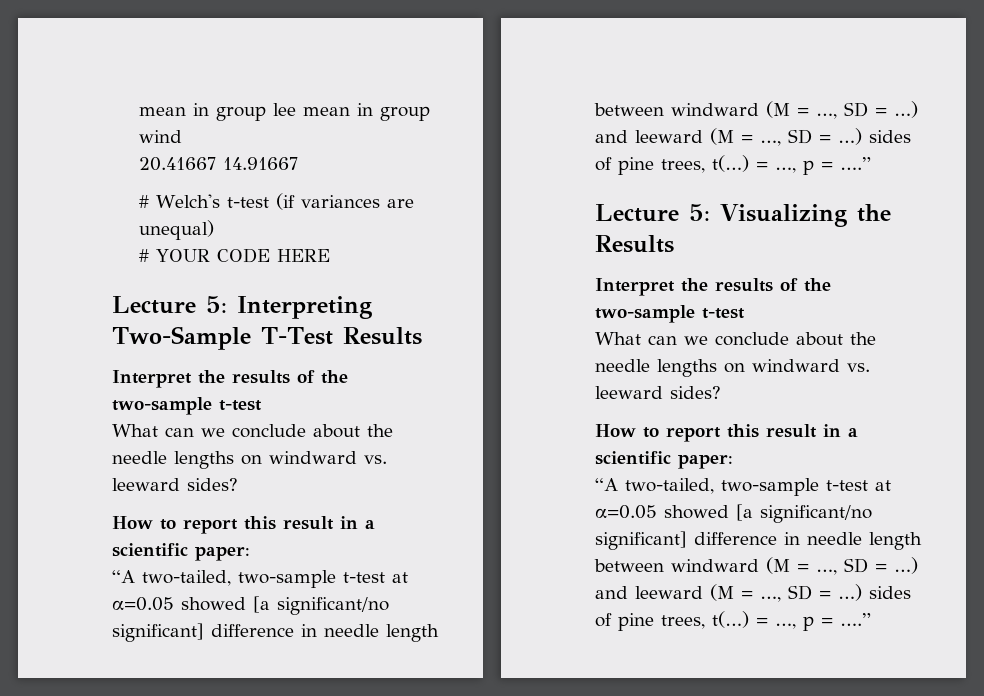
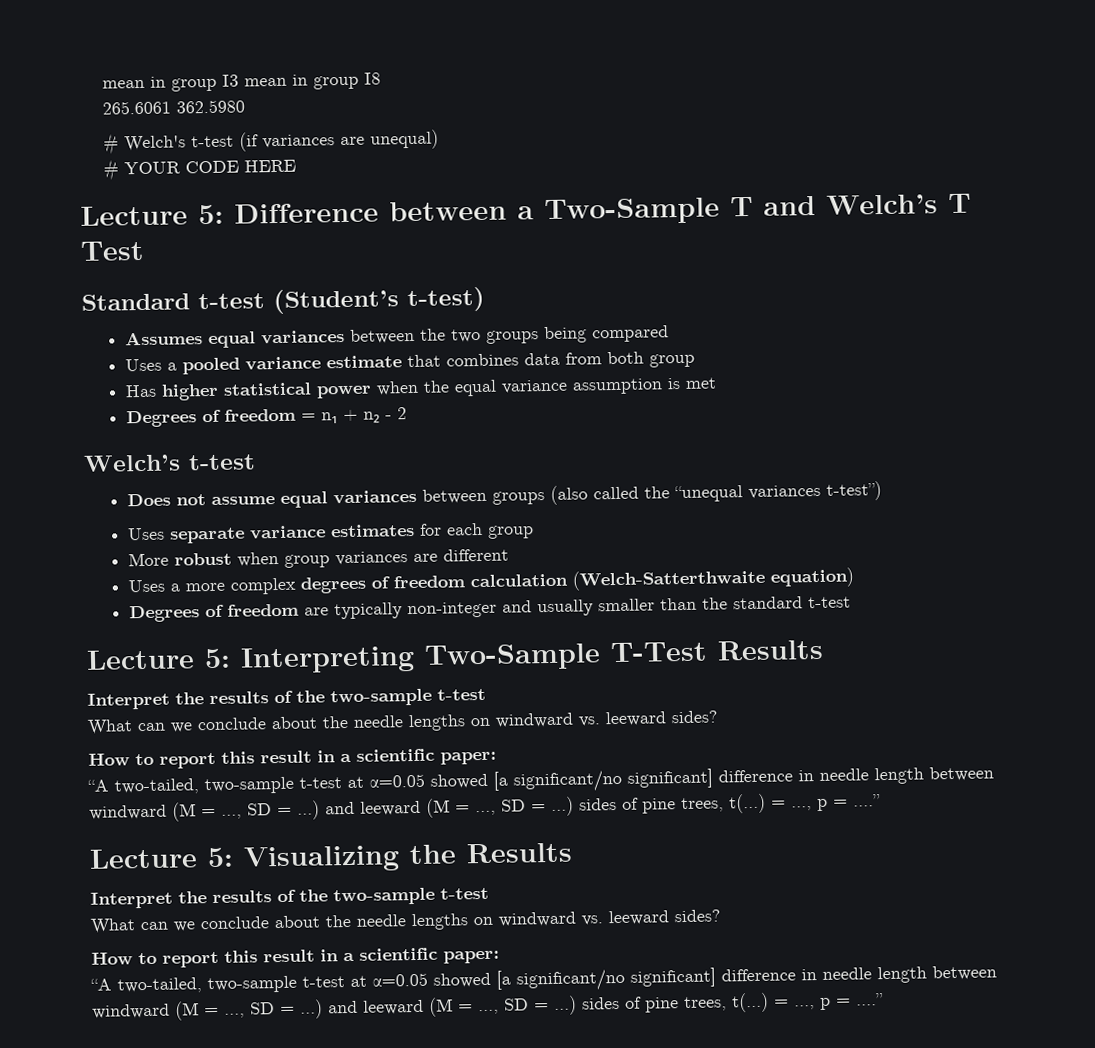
- mean in group lee mean in group wind
- 20.41667 14.91667
+ mean in group I3 mean in group I8
+ 265.6061 362.5980
+ Lecture 5: Difference between a Two-Sample T and Welch’s T Test
+ Standard t-test (Student’s t-test)
+ Assumes equal variances between the two groups being compared
+ Uses a pooled variance estimate that combines data from both group
+ Has higher statistical power when the equal variance assumption is met
+ Degrees of freedom = n₁ + n₂ - 2
+ Welch’s t-test
+ Does not assume equal variances between groups (also called the “unequal variances t-test”)
+ Uses separate variance estimates for each group
+ More robust when group variances are different
+ Uses a more complex degrees of freedom calculation (Welch-Satterthwaite equation)
+ Degrees of freedom are typically non-integer and usually smaller than the standard t-test

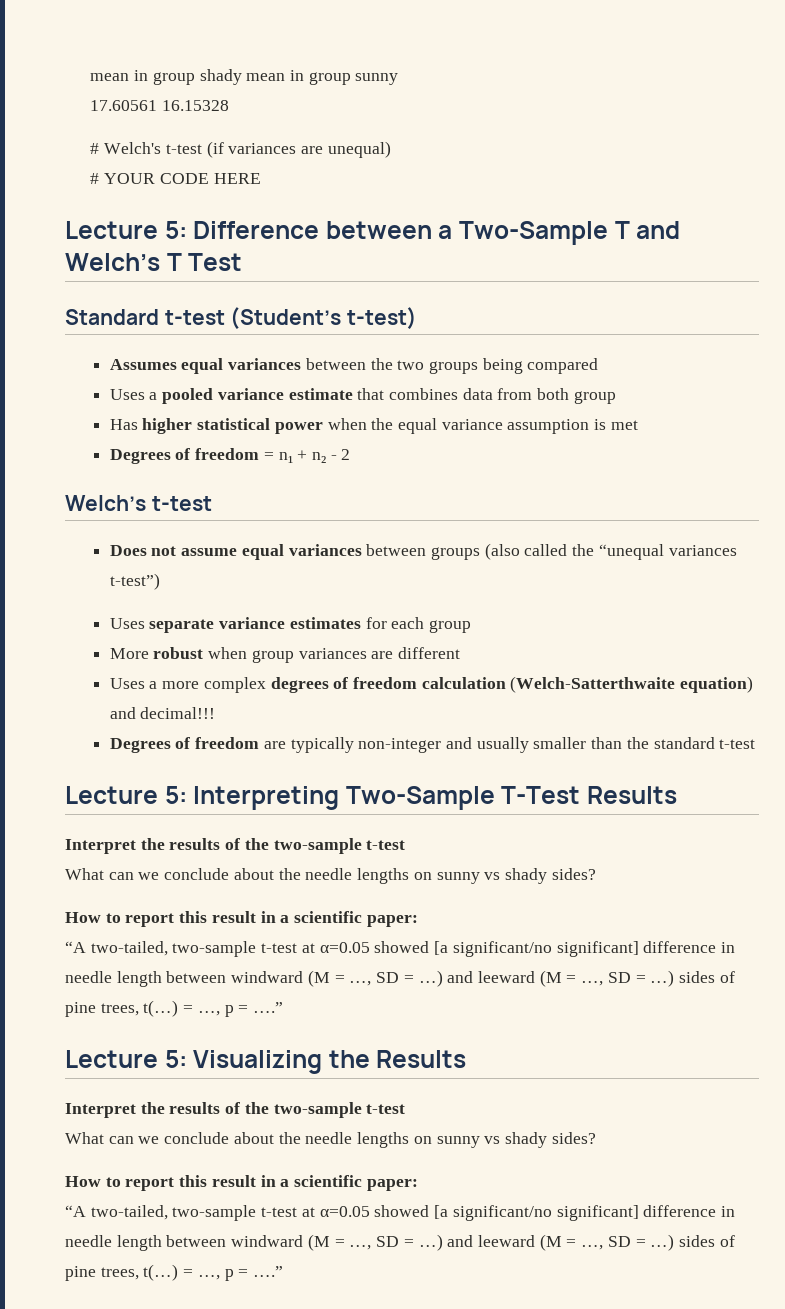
- mean in group I3 mean in group I8
- 265.6061 362.5980
+ mean in group shady mean in group sunny
+ 17.60561 16.15328
- Uses a more complex degrees of freedom calculation (Welch-Satterthwaite equation)
+ Uses a more complex degrees of freedom calculation (Welch-Satterthwaite equation) and decimal!!!
  Lecture 5: Interpreting Two-Sample T-Test Results
  Interpret the results of the two-sample t-test
- What can we conclude about the needle lengths on windward vs. leeward sides?
+ What can we conclude about the needle lengths on sunny vs shady sides?
  Lecture 5: Visualizing the Results
  Interpret the results of the two-sample t-test
- What can we conclude about the needle lengths on windward vs. leeward sides?
+ What can we conclude about the needle lengths on sunny vs shady sides?

